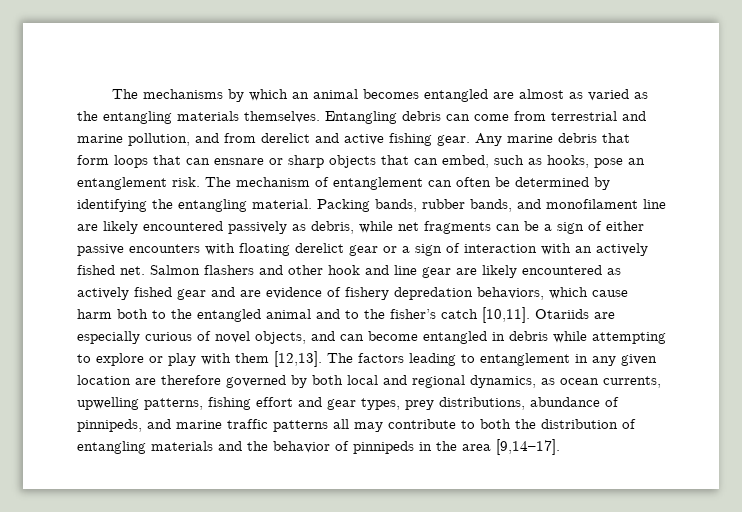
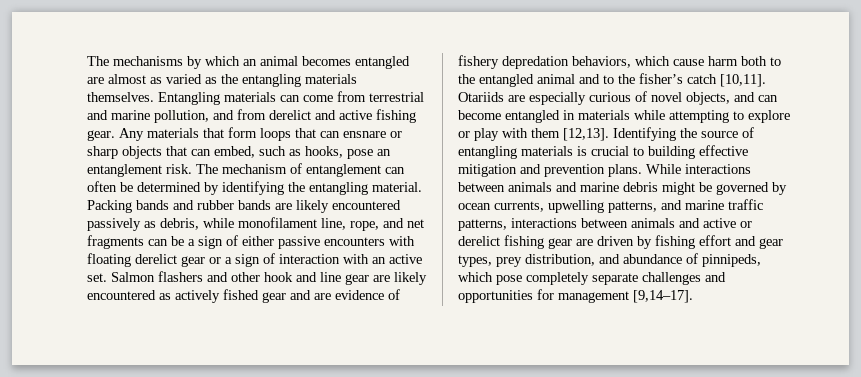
- Entangling debris can come from terrestrial and marine pollution, and from derelict and active fishing gear.
+ Entangling materials can come from terrestrial and marine pollution, and from derelict and active fishing gear.
- Any marine debris that form loops that can ensnare or sharp objects that can embed, such as hooks, pose an entanglement risk.
+ Any materials that form loops that can ensnare or sharp objects that can embed, such as hooks, pose an entanglement risk.
- Packing bands, rubber bands, and monofilament line are likely encountered passively as debris, while net fragments can be a sign of either passive encounters with floating derelict gear or a sign of interaction with an actively fished net.
+ Packing bands and rubber bands are likely encountered passively as debris, while monofilament line, rope, and net fragments can be a sign of either passive encounters with floating derelict gear or a sign of interaction with an active set.
- Otariids are especially curious of novel objects, and can become entangled in debris while attempting to explore or play with them [12,13].
+ Otariids are especially curious of novel objects, and can become entangled in materials while attempting to explore or play with them [12,13].
- The factors leading to entanglement in any given location are therefore governed by both local and regional dynamics, as ocean currents, upwelling patterns, fishing effort and gear types, prey distributions, abundance of pinnipeds, and marine traffic patterns all may contribute to both the distribution of entangling materials and the behavior of pinnipeds in the area [9,14–17].
+ Identifying the source of entangling materials is crucial to building effective mitigation and prevention plans. While interactions between animals and marine debris might be governed by ocean currents, upwelling patterns, and marine traffic patterns, interactions between animals and active or derelict fishing gear are driven by fishing effort and gear types, prey distribution, and abundance of pinnipeds, which pose completely separate challenges and opportunities for management [9,14–17].

